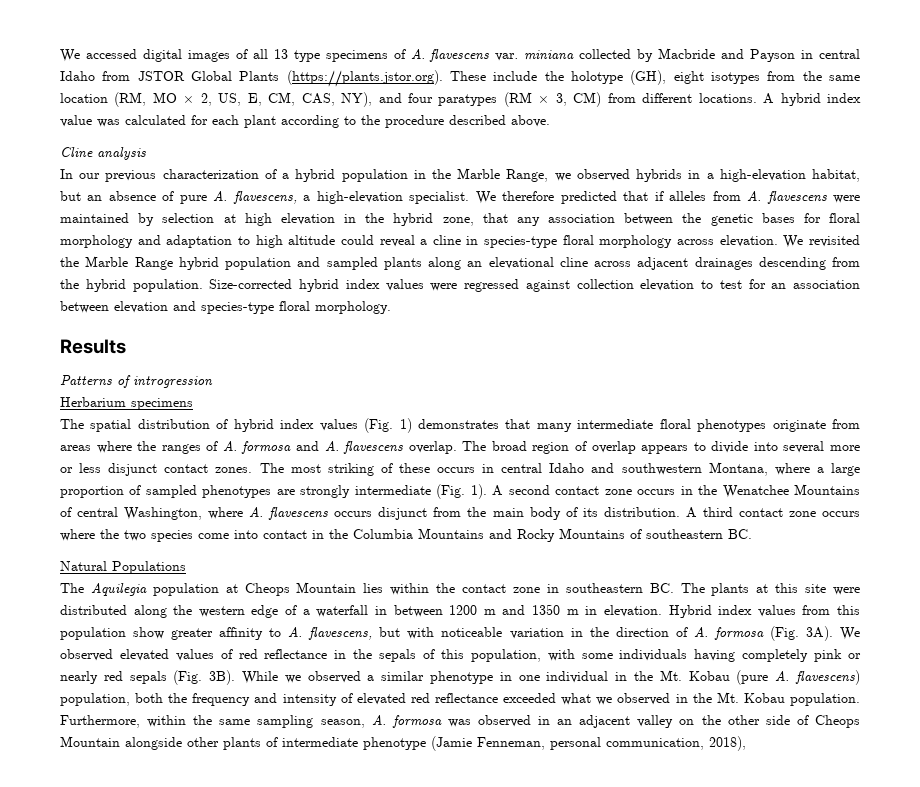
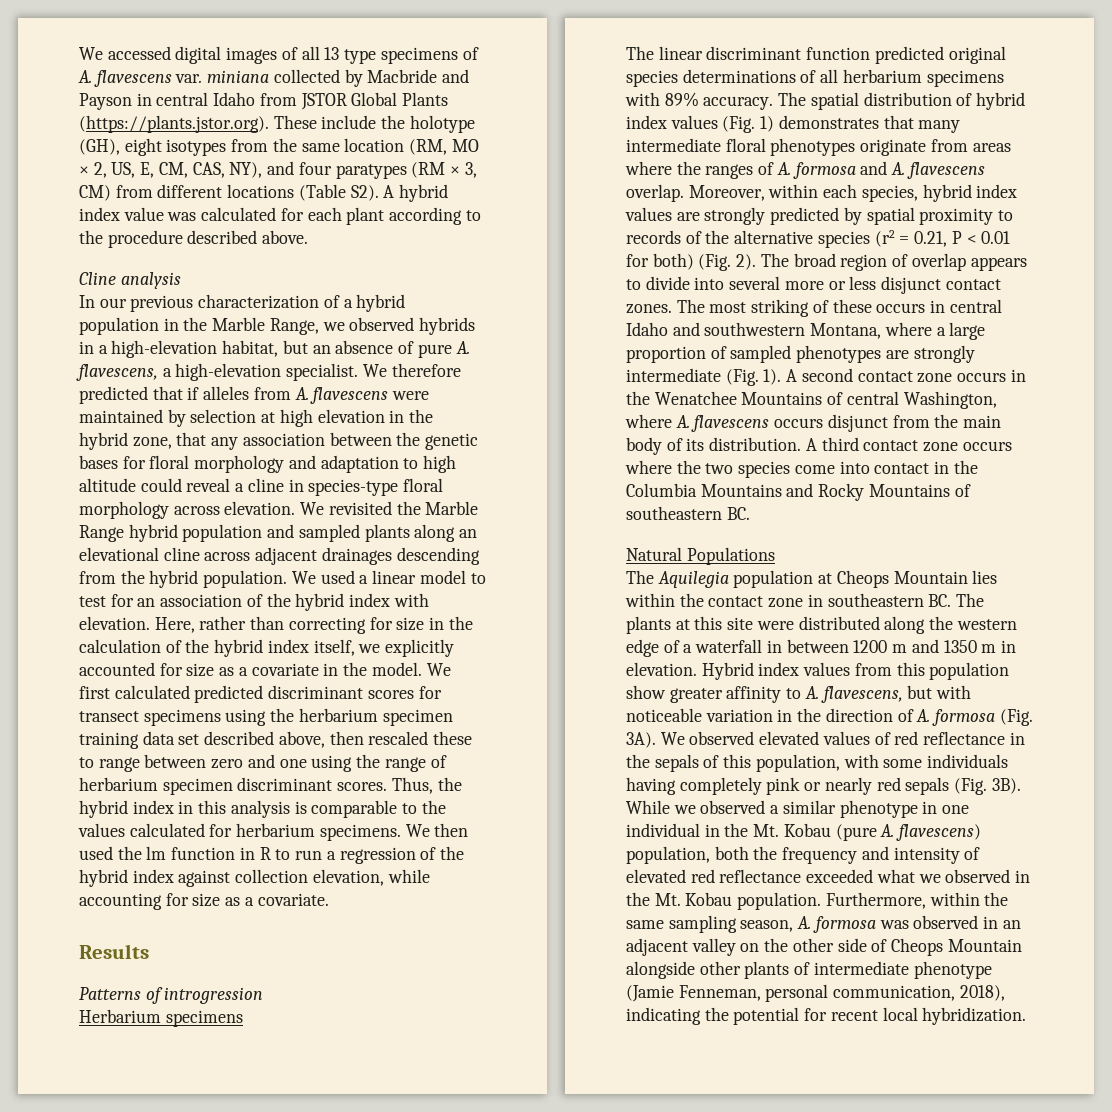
- We accessed digital images of all 13 type specimens of A. flavescens var. miniana collected by Macbride and Payson in central Idaho from JSTOR Global Plants (https://plants.jstor.org). These include the holotype (GH), eight isotypes from the same location (RM, MO × 2, US, E, CM, CAS, NY), and four paratypes (RM × 3, CM) from different locations. A hybrid index value was calculated for each plant according to the procedure described above.
+ We accessed digital images of all 13 type specimens of A. flavescens var. miniana collected by Macbride and Payson in central Idaho from JSTOR Global Plants (https://plants.jstor.org). These include the holotype (GH), eight isotypes from the same location (RM, MO × 2, US, E, CM, CAS, NY), and four paratypes (RM × 3, CM) from different locations (Table S2). A hybrid index value was calculated for each plant according to the procedure described above.
- Size-corrected hybrid index values were regressed against collection elevation to test for an association between elevation and species-type floral morphology.
+ We used a linear model to test for an association of the hybrid index with elevation. Here, rather than correcting for size in the calculation of the hybrid index itself, we explicitly accounted for size as a covariate in the model. We first calculated predicted discriminant scores for transect specimens using the herbarium specimen training data set described above, then rescaled these to range between zero and one using the range of herbarium specimen discriminant scores. Thus, the hybrid index in this analysis is comparable to the values calculated for herbarium specimens. We then used the lm function in R to run a regression of the hybrid index against collection elevation, while accounting for size as a covariate.
- The spatial distribution of hybrid index values (Fig. 1) demonstrates that many intermediate floral phenotypes originate from areas where the ranges of A. formosa and A. flavescens overlap.
+ The linear discriminant function predicted original species determinations of all herbarium specimens with 89% accuracy. The spatial distribution of hybrid index values (Fig. 1) demonstrates that many intermediate floral phenotypes originate from areas where the ranges of A. formosa and A. flavescens overlap.
+ Moreover, within each species, hybrid index values are strongly predicted by spatial proximity to records of the alternative species (r2 = 0.21, P < 0.01 for both) (Fig. 2).
- Furthermore, within the same sampling season, A. formosa was observed in an adjacent valley on the other side of Cheops Mountain alongside other plants of intermediate phenotype (Jamie Fenneman, personal communication, 2018),
+ Furthermore, within the same sampling season, A. formosa was observed in an adjacent valley on the other side of Cheops Mountain alongside other plants of intermediate phenotype (Jamie Fenneman, personal communication, 2018), indicating the potential for recent local hybridization.

